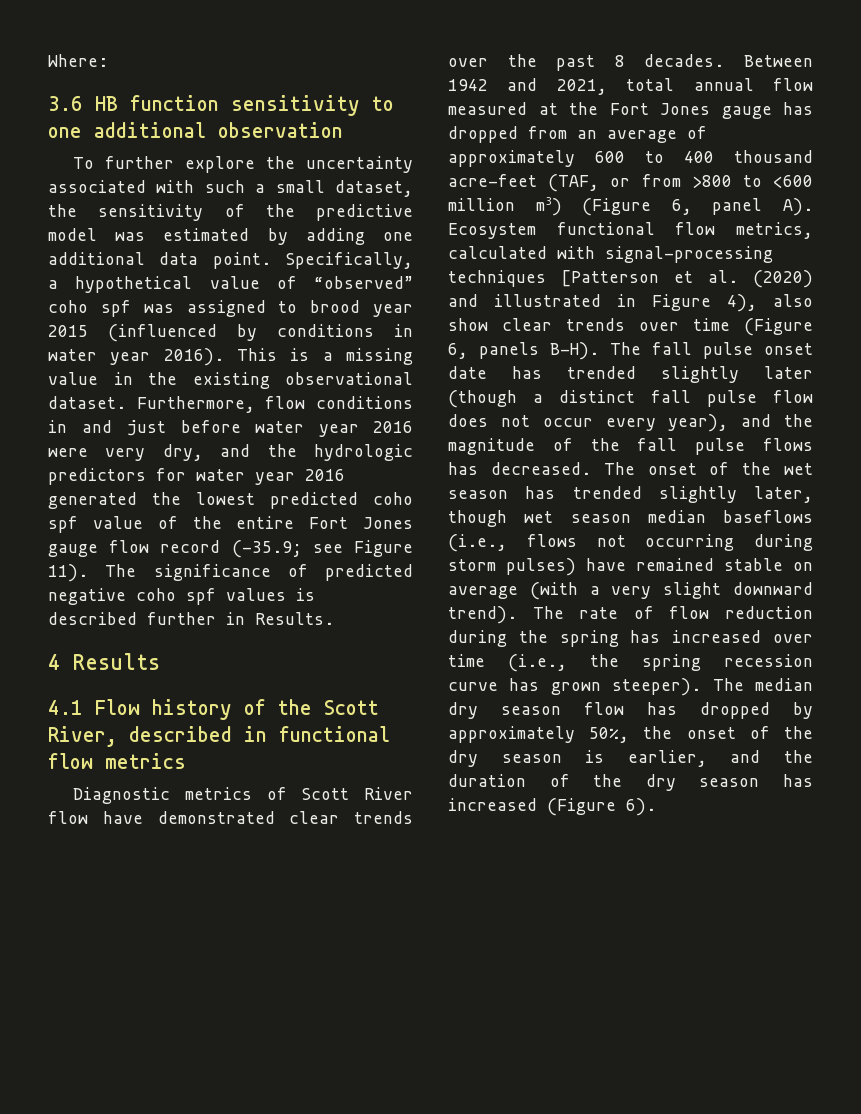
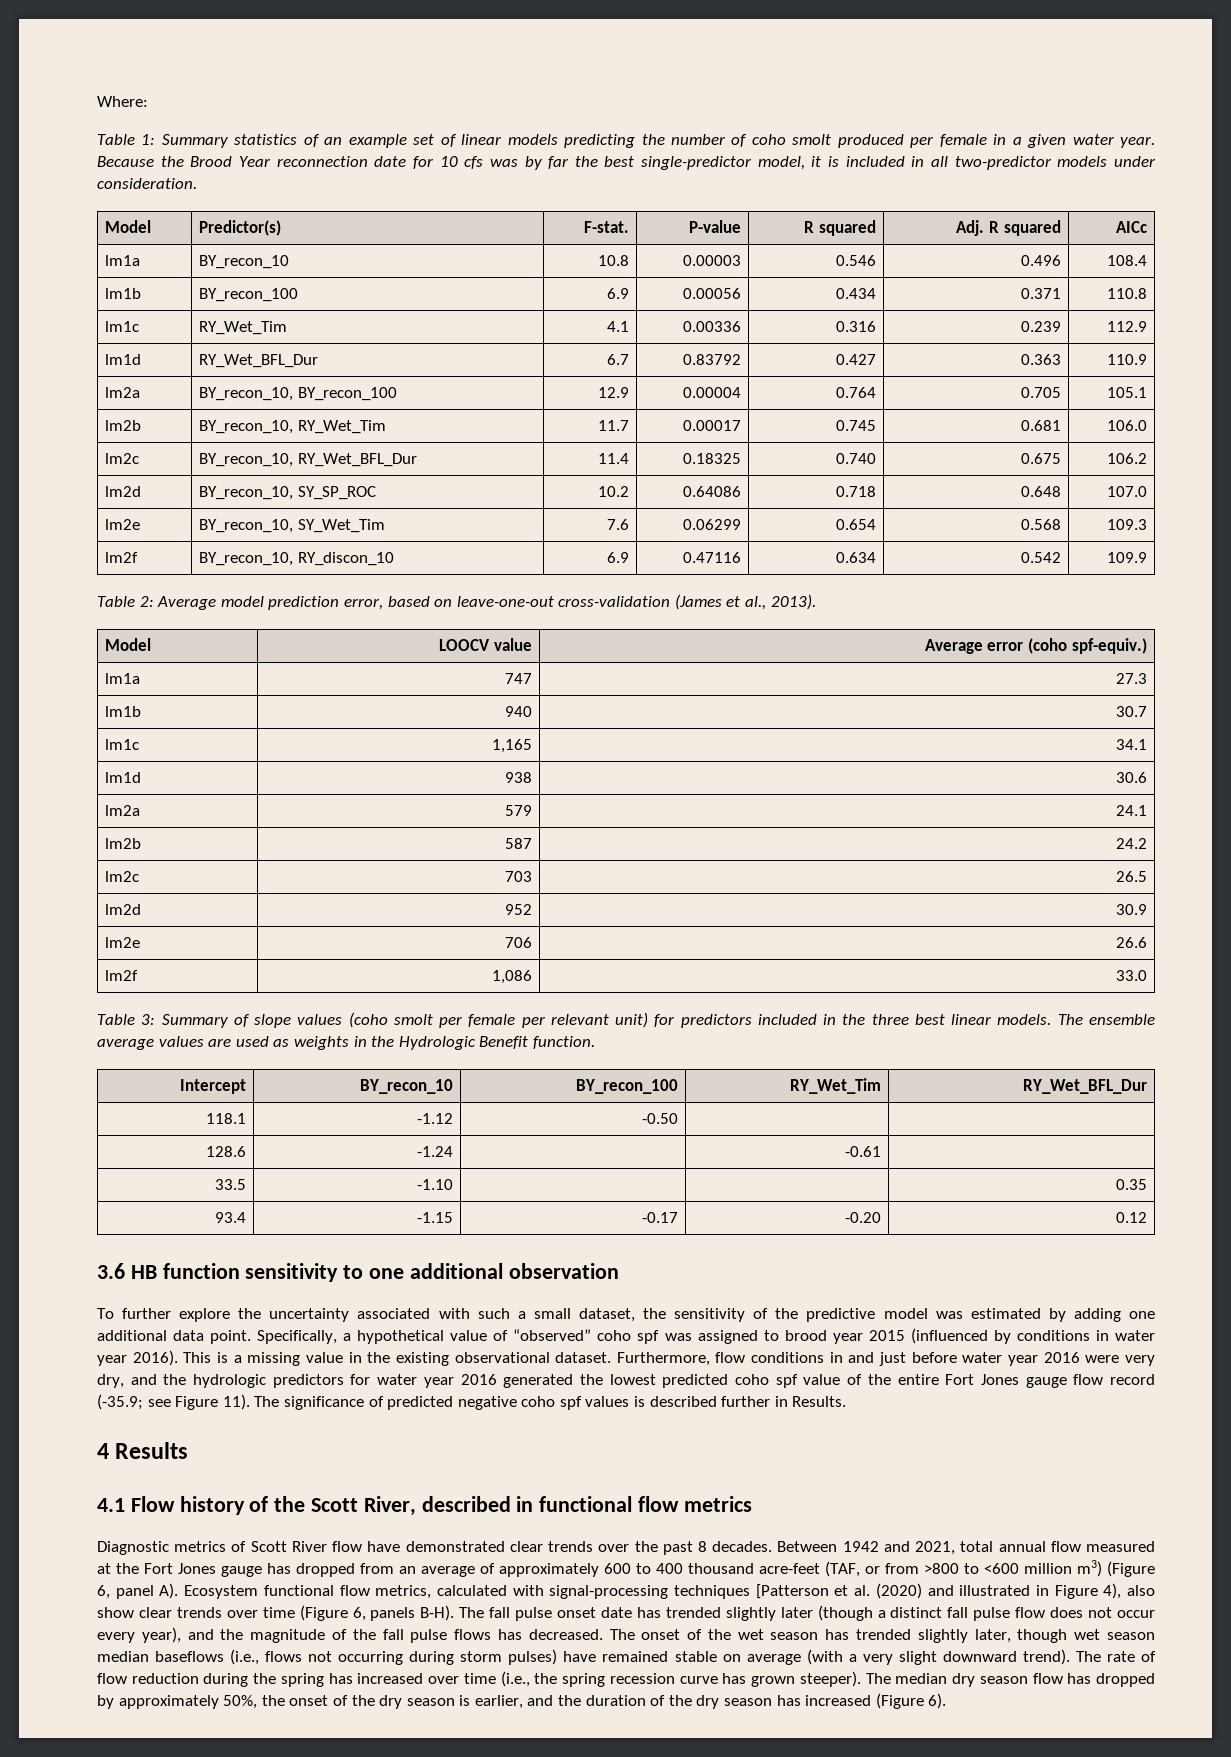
+ Table 1: Summary statistics of an example set of linear models predicting the number of coho smolt produced per female in a given water year. Because the Brood Year reconnection date for 10 cfs was by far the best single-predictor model, it is included in all two-predictor models under consideration.
+ Model | Predictor(s) | F-stat. | P-value | R squared | Adj. R squared | AICc
+ lm1a | BY_recon_10 | 10.8 | 0.00003 | 0.546 | 0.496 | 108.4
+ lm1b | BY_recon_100 | 6.9 | 0.00056 | 0.434 | 0.371 | 110.8
+ lm1c | RY_Wet_Tim | 4.1 | 0.00336 | 0.316 | 0.239 | 112.9
+ lm1d | RY_Wet_BFL_Dur | 6.7 | 0.83792 | 0.427 | 0.363 | 110.9
+ lm2a | BY_recon_10, BY_recon_100 | 12.9 | 0.00004 | 0.764 | 0.705 | 105.1
+ lm2b | BY_recon_10, RY_Wet_Tim | 11.7 | 0.00017 | 0.745 | 0.681 | 106.0
+ lm2c | BY_recon_10, RY_Wet_BFL_Dur | 11.4 | 0.18325 | 0.740 | 0.675 | 106.2
+ lm2d | BY_recon_10, SY_SP_ROC | 10.2 | 0.64086 | 0.718 | 0.648 | 107.0
+ lm2e | BY_recon_10, SY_Wet_Tim | 7.6 | 0.06299 | 0.654 | 0.568 | 109.3
+ lm2f | BY_recon_10, RY_discon_10 | 6.9 | 0.47116 | 0.634 | 0.542 | 109.9
+ Table 2: Average model prediction error, based on leave-one-out cross-validation (James et al., 2013).
+ Model | LOOCV value | Average error (coho spf-equiv.)
+ lm1a | 747 | 27.3
+ lm1b | 940 | 30.7
+ lm1c | 1,165 | 34.1
+ lm1d | 938 | 30.6
+ lm2a | 579 | 24.1
+ lm2b | 587 | 24.2
+ lm2c | 703 | 26.5
+ lm2d | 952 | 30.9
+ lm2e | 706 | 26.6
+ lm2f | 1,086 | 33.0
+ Table 3: Summary of slope values (coho smolt per female per relevant unit) for predictors included in the three best linear models. The ensemble average values are used as weights in the Hydrologic Benefit function.
+ Intercept | BY_recon_10 | BY_recon_100 | RY_Wet_Tim | RY_Wet_BFL_Dur
+ 118.1 | -1.12 | -0.50 | |
+ 128.6 | -1.24 | | -0.61 |
+ 33.5 | -1.10 | | | 0.35
+ 93.4 | -1.15 | -0.17 | -0.20 | 0.12

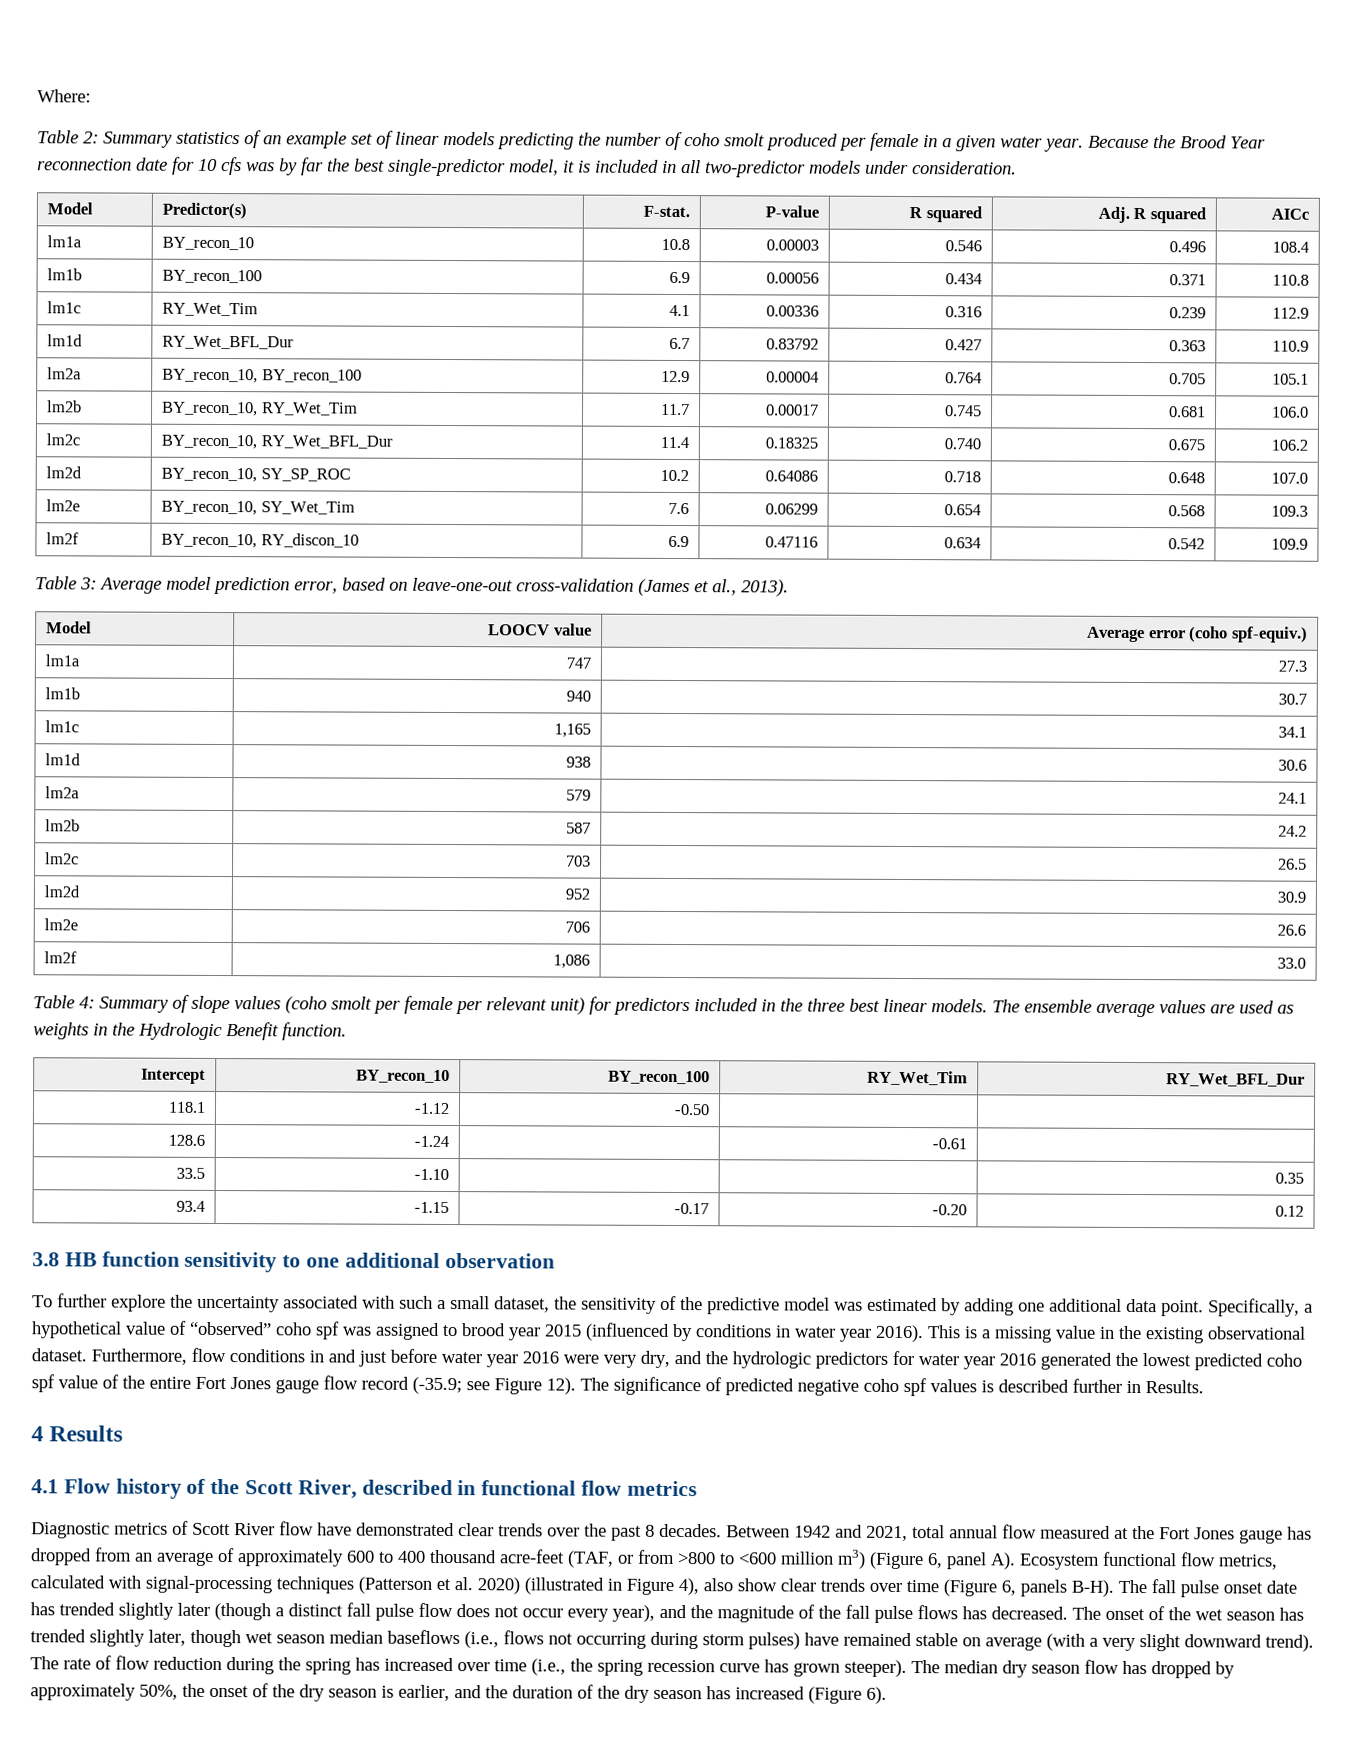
- Table 1: Summary statistics of an example set of linear models predicting the number of coho smolt produced per female in a given water year.
+ Table 2: Summary statistics of an example set of linear models predicting the number of coho smolt produced per female in a given water year.
- Table 2: Average model prediction error, based on leave-one-out cross-validation (James et al., 2013).
+ Table 3: Average model prediction error, based on leave-one-out cross-validation (James et al., 2013).
- Table 3: Summary of slope values (coho smolt per female per relevant unit) for predictors included in the three best linear models.
+ Table 4: Summary of slope values (coho smolt per female per relevant unit) for predictors included in the three best linear models.
- 3.6 HB function sensitivity to one additional observation
+ 3.8 HB function sensitivity to one additional observation
- Furthermore, flow conditions in and just before water year 2016 were very dry, and the hydrologic predictors for water year 2016 generated the lowest predicted coho spf value of the entire Fort Jones gauge flow record (-35.9; see Figure 11).
+ Furthermore, flow conditions in and just before water year 2016 were very dry, and the hydrologic predictors for water year 2016 generated the lowest predicted coho spf value of the entire Fort Jones gauge flow record (-35.9; see Figure 12).
- Between 1942 and 2021, total annual flow measured at the Fort Jones gauge has dropped from an average of approximately 600 to 400 thousand acre-feet (TAF, or from >800 to <600 million m3) (Figure 6, panel A). Ecosystem functional flow metrics, calculated with signal-processing techniques [Patterson et al. (2020) and illustrated in Figure 4), also show clear trends over time (Figure 6, panels B-H).
+ Between 1942 and 2021, total annual flow measured at the Fort Jones gauge has dropped from an average of approximately 600 to 400 thousand acre-feet (TAF, or from >800 to <600 million m3) (Figure 6, panel A). Ecosystem functional flow metrics, calculated with signal-processing techniques (Patterson et al. 2020) (illustrated in Figure 4), also show clear trends over time (Figure 6, panels B-H).

